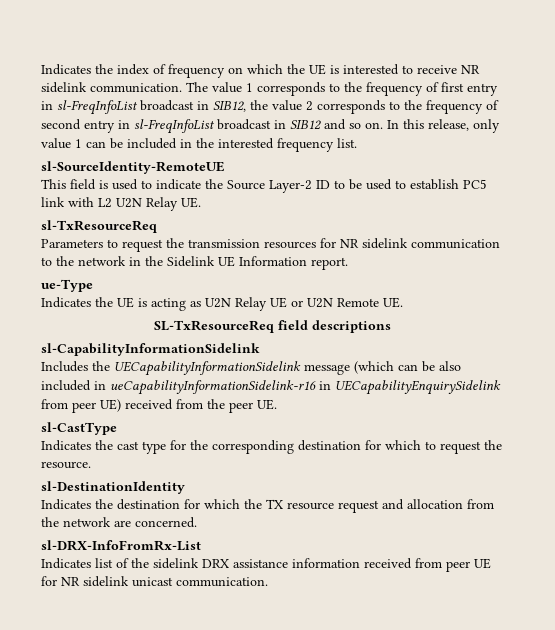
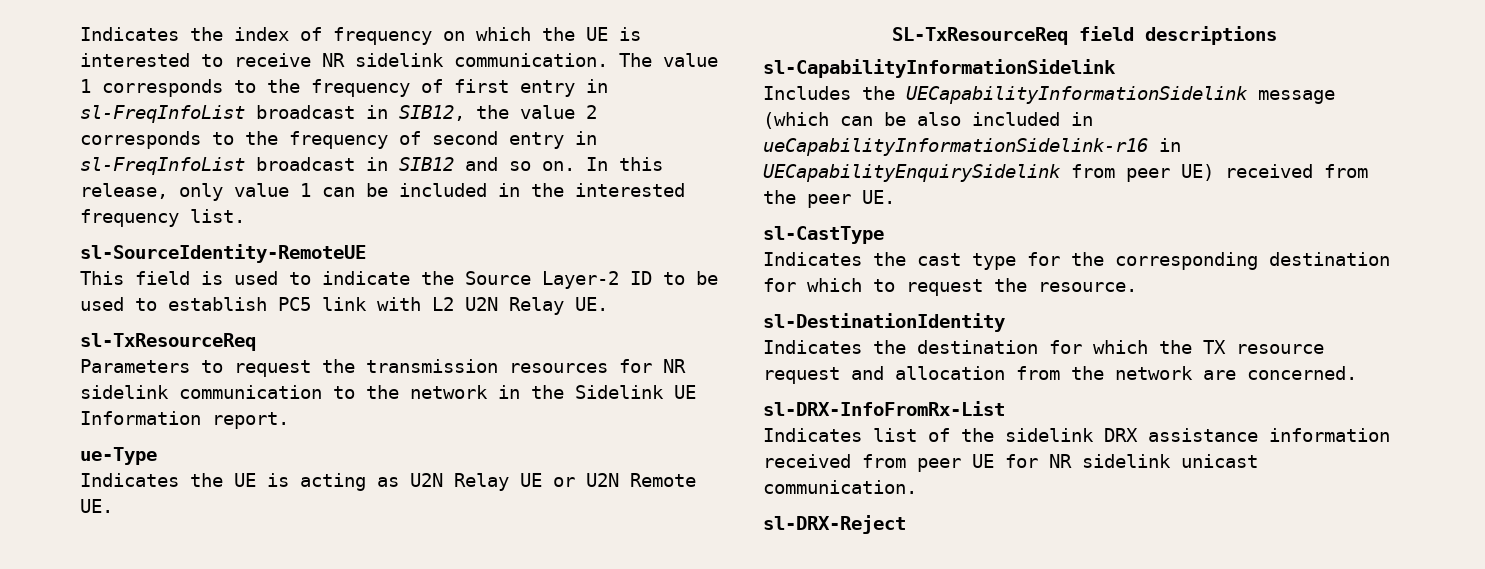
+ sl-DRX-Reject

